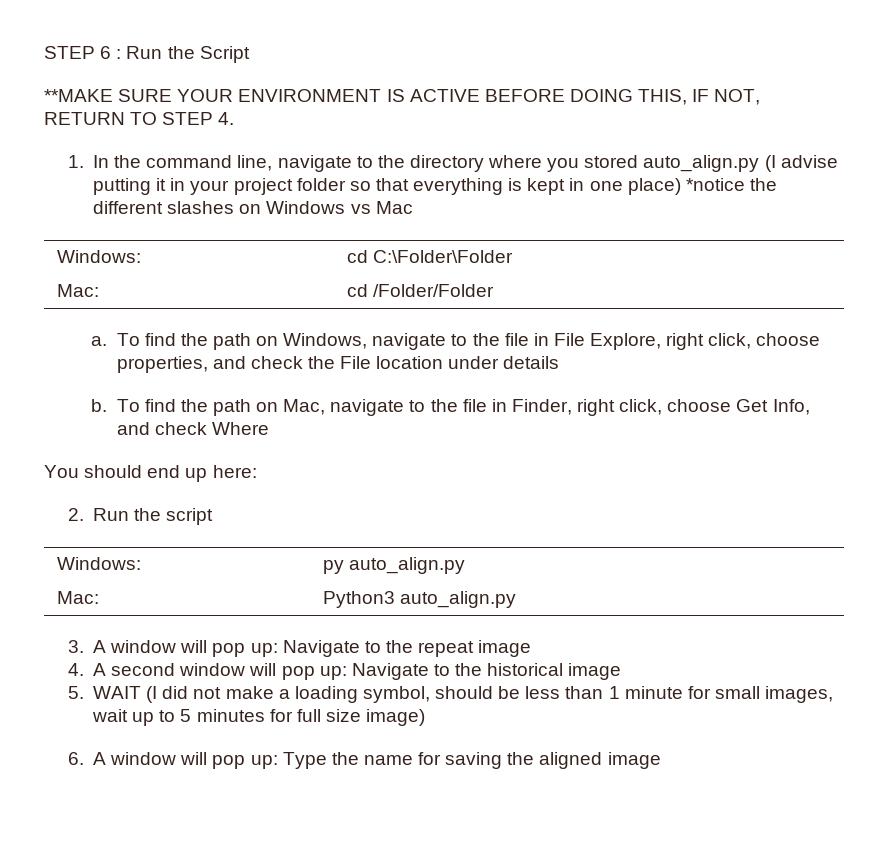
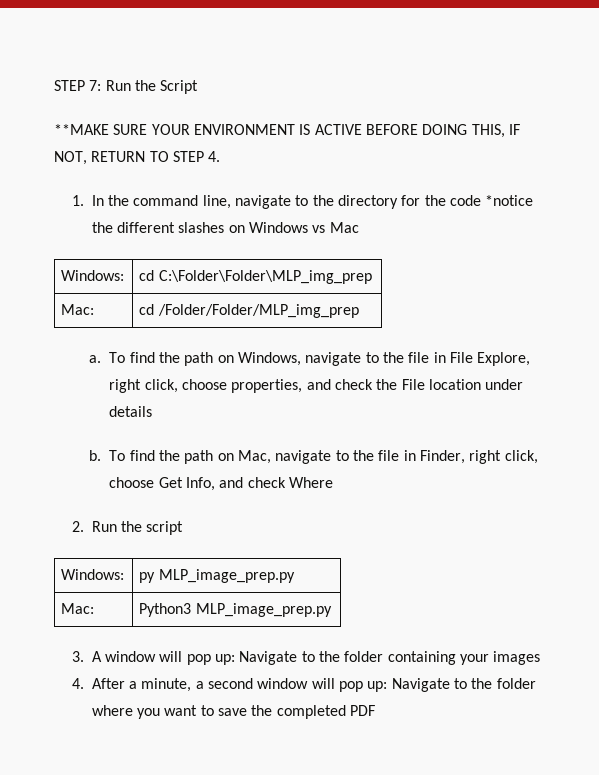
- STEP 6 : Run the Script
+ STEP 7: Run the Script
- 1. In the command line, navigate to the directory where you stored auto_align.py (I advise putting it in your project folder so that everything is kept in one place) *notice the different slashes on Windows vs Mac
+ 1. In the command line, navigate to the directory for the code *notice the different slashes on Windows vs Mac
- Windows: | cd C:\Folder\Folder
+ Windows: | cd C:\Folder\Folder\MLP_img_prep
- Mac: | cd /Folder/Folder
+ Mac: | cd /Folder/Folder/MLP_img_prep
- You should end up here:
- Windows: | py auto_align.py
+ Windows: | py MLP_image_prep.py
- Mac: | Python3 auto_align.py
+ Mac: | Python3 MLP_image_prep.py
- 3. A window will pop up: Navigate to the repeat image
- 4. A second window will pop up: Navigate to the historical image
- 5. WAIT (I did not make a loading symbol, should be less than 1 minute for small images, wait up to 5 minutes for full size image)
- 6. A window will pop up: Type the name for saving the aligned image
+ 3. A window will pop up: Navigate to the folder containing your images
+ 4. After a minute, a second window will pop up: Navigate to the folder where you want to save the completed PDF

